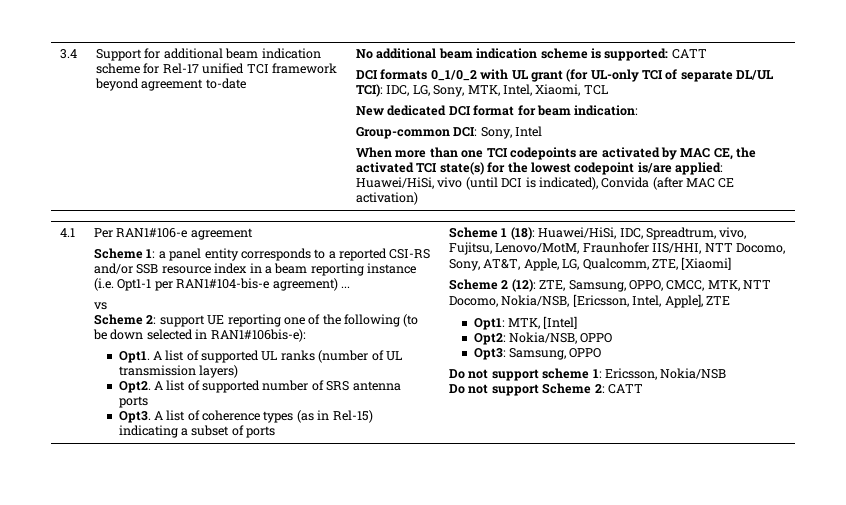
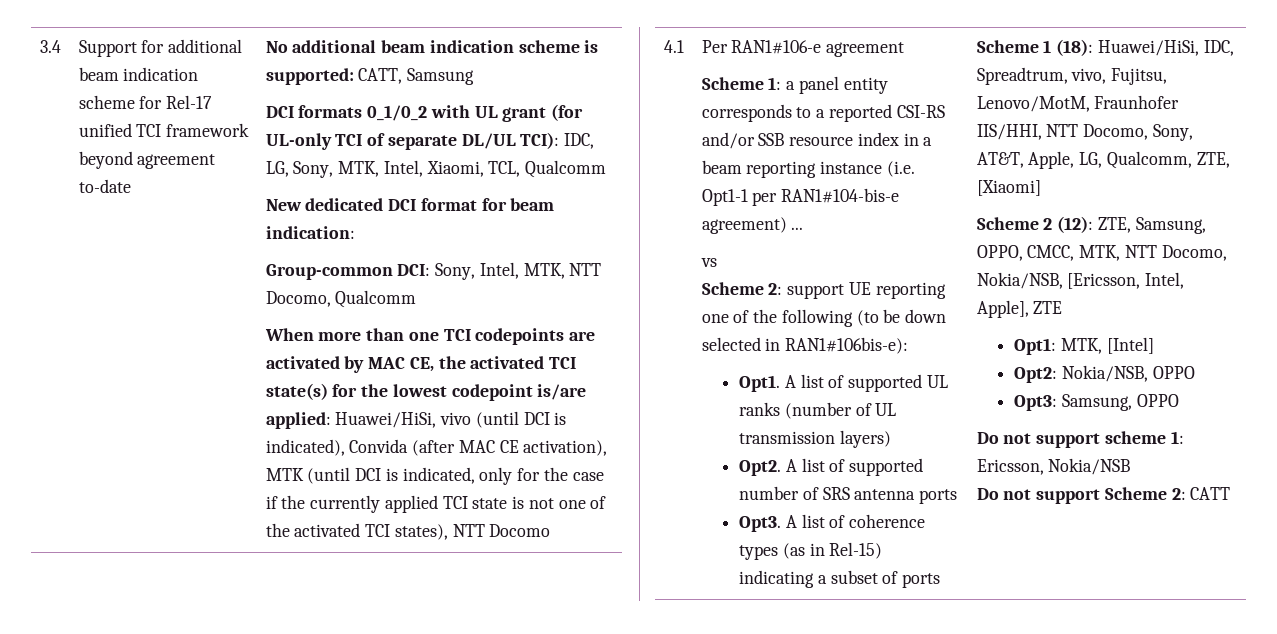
- No additional beam indication scheme is supported: CATT
+ No additional beam indication scheme is supported: CATT, Samsung
- DCI formats 0_1/0_2 with UL grant (for UL-only TCI of separate DL/UL TCI): IDC, LG, Sony, MTK, Intel, Xiaomi, TCL
+ DCI formats 0_1/0_2 with UL grant (for UL-only TCI of separate DL/UL TCI): IDC, LG, Sony, MTK, Intel, Xiaomi, TCL, Qualcomm
- Group-common DCI: Sony, Intel
+ Group-common DCI: Sony, Intel, MTK, NTT Docomo, Qualcomm
- When more than one TCI codepoints are activated by MAC CE, the activated TCI state(s) for the lowest codepoint is/are applied: Huawei/HiSi, vivo (until DCI is indicated), Convida (after MAC CE activation)
+ When more than one TCI codepoints are activated by MAC CE, the activated TCI state(s) for the lowest codepoint is/are applied: Huawei/HiSi, vivo (until DCI is indicated), Convida (after MAC CE activation), MTK (until DCI is indicated, only for the case if the currently applied TCI state is not one of the activated TCI states), NTT Docomo

